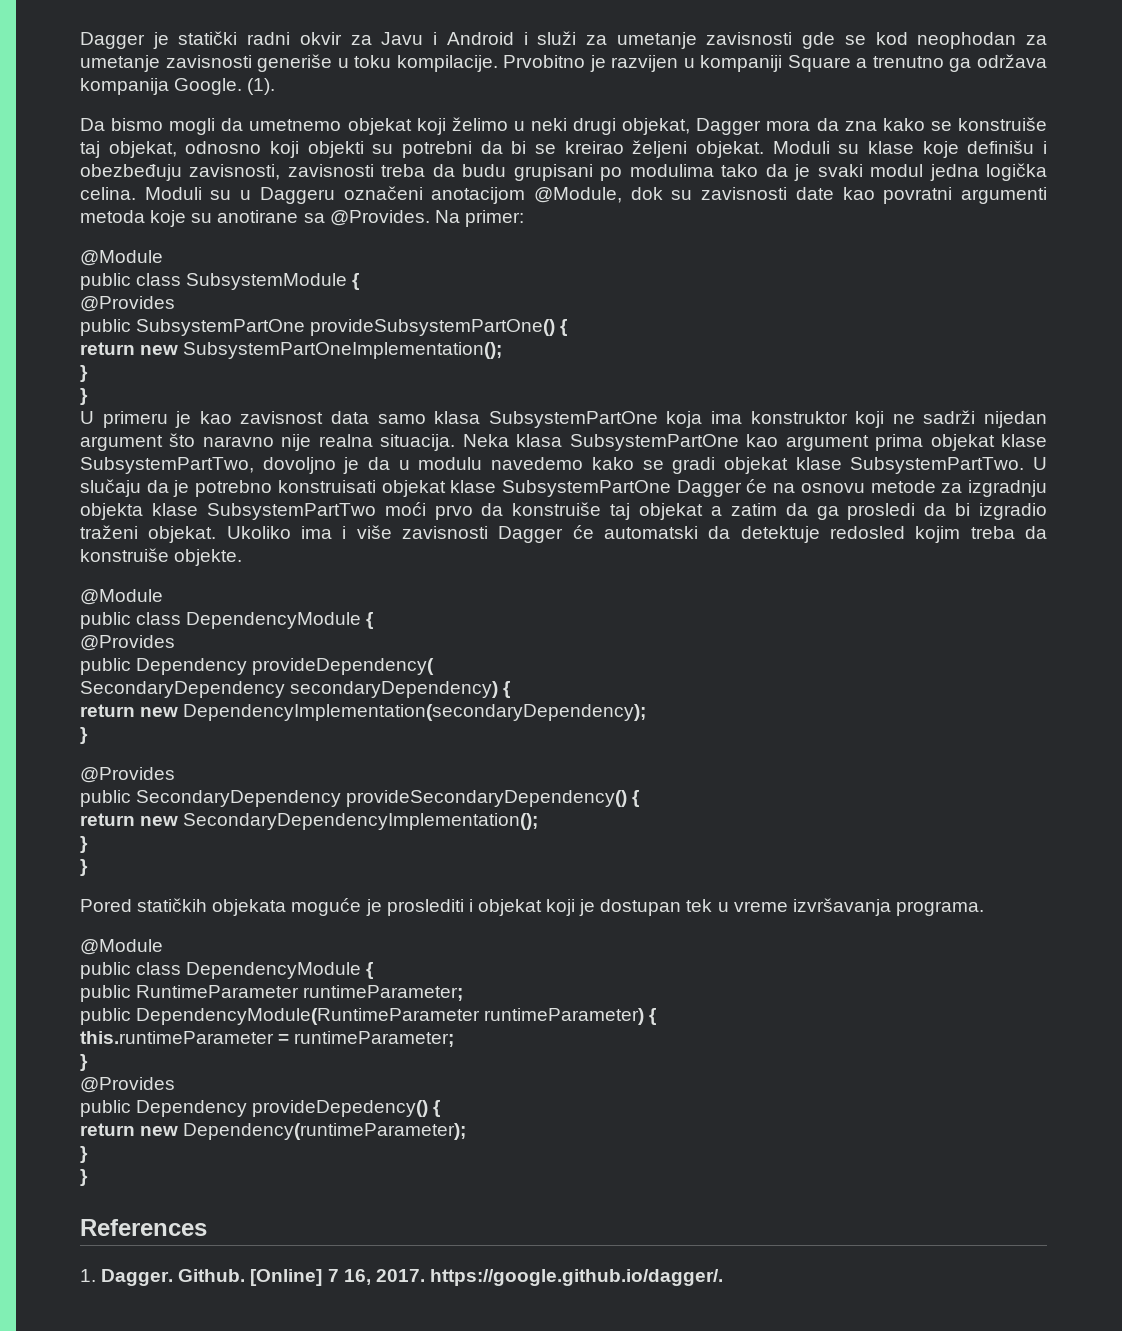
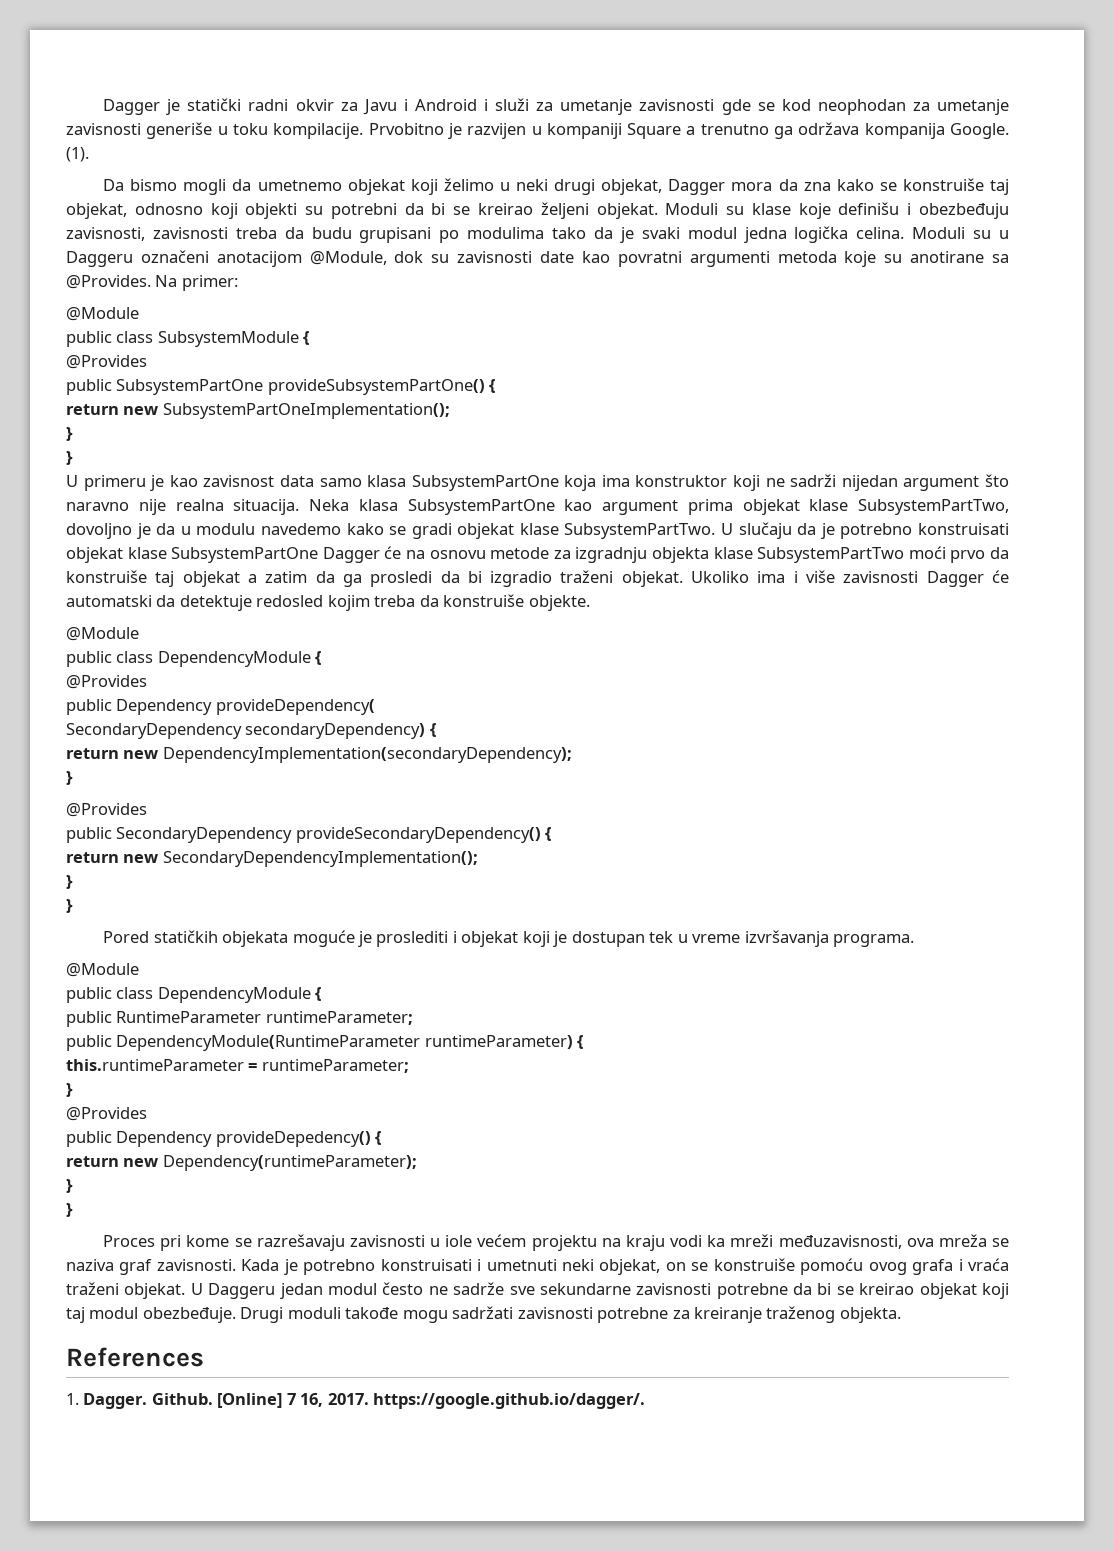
+ Proces pri kome se razrešavaju zavisnosti u iole većem projektu na kraju vodi ka mreži međuzavisnosti, ova mreža se naziva graf zavisnosti. Kada je potrebno konstruisati i umetnuti neki objekat, on se konstruiše pomoću ovog grafa i vraća traženi objekat. U Daggeru jedan modul često ne sadrže sve sekundarne zavisnosti potrebne da bi se kreirao objekat koji taj modul obezbeđuje. Drugi moduli takođe mogu sadržati zavisnosti potrebne za kreiranje traženog objekta.

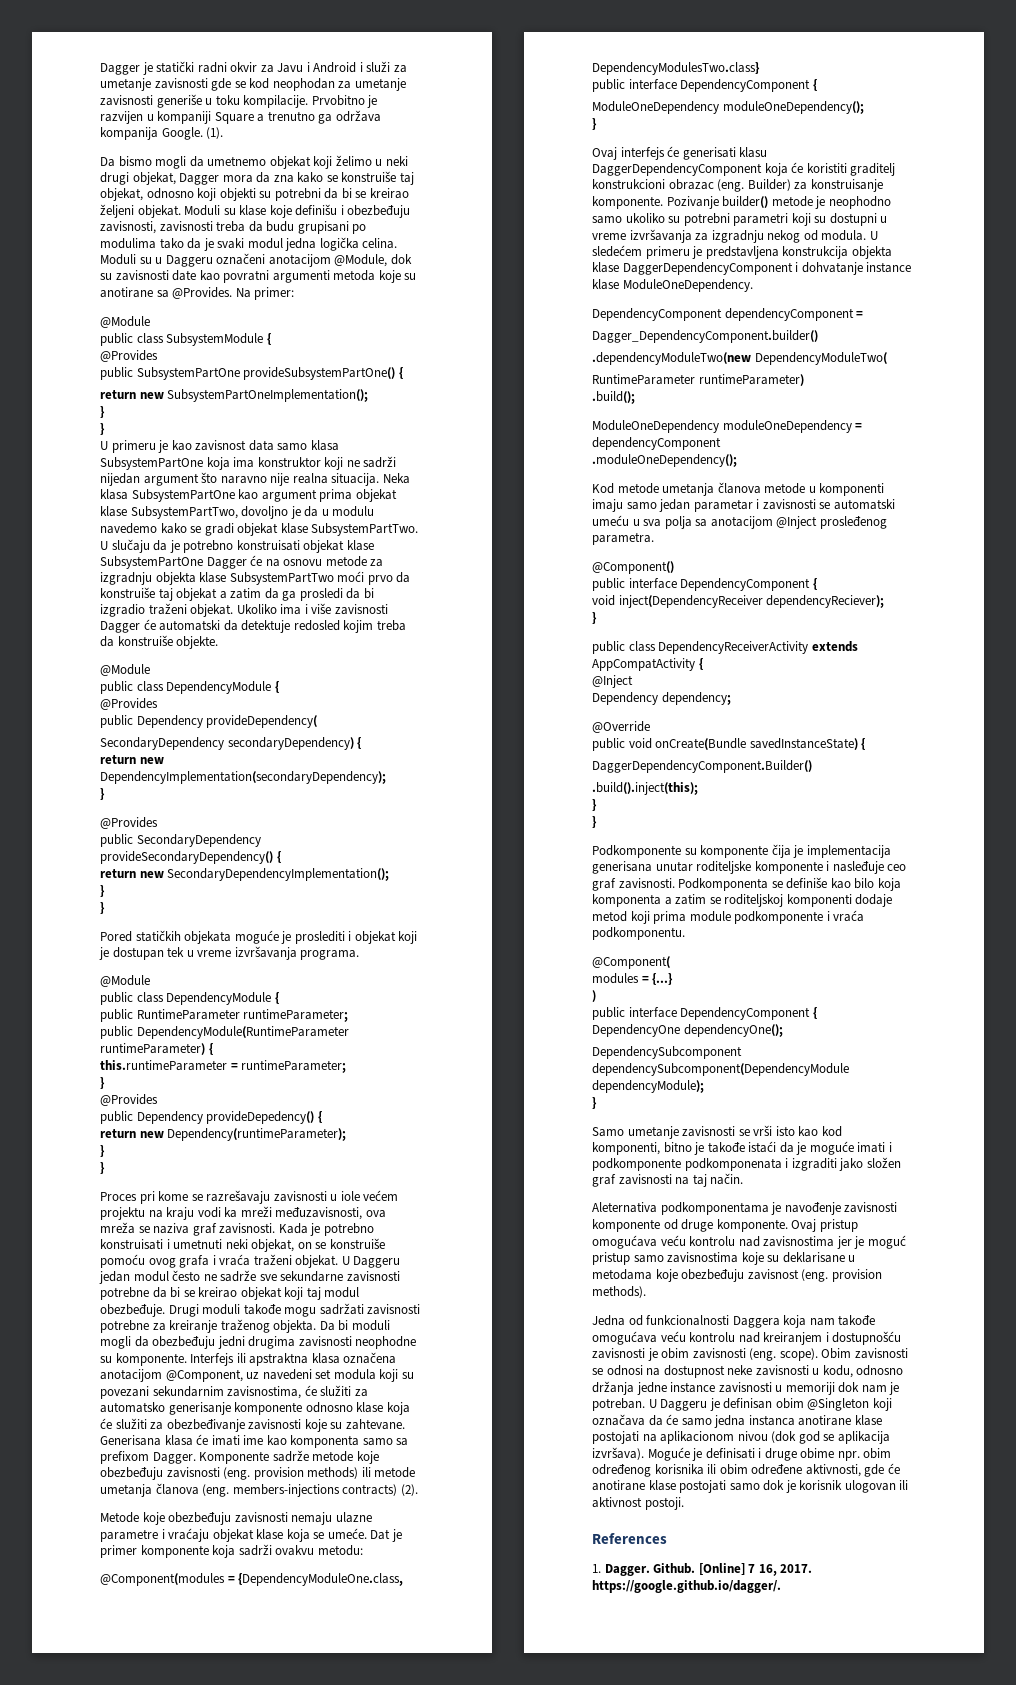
+ Da bi moduli mogli da obezbeđuju jedni drugima zavisnosti neophodne su komponente. Interfejs ili apstraktna klasa označena anotacijom @Component, uz navedeni set modula koji su povezani sekundarnim zavisnostima, će služiti za automatsko generisanje komponente odnosno klase koja će služiti za obezbeđivanje zavisnosti koje su zahtevane. Generisana klasa će imati ime kao komponenta samo sa prefixom Dagger. Komponente sadrže metode koje obezbeđuju zavisnosti (eng. provision methods) ili metode umetanja članova (eng. members-injections contracts) (2).
+ Metode koje obezbeđuju zavisnosti nemaju ulazne parametre i vraćaju objekat klase koja se umeće. Dat je primer komponente koja sadrži ovakvu metodu:
+ @Component(modules = {DependencyModuleOne.class, DependencyModulesTwo.class}
+ public interface DependencyComponent {
+ ModuleOneDependency moduleOneDependency();
+ }
+ Ovaj interfejs će generisati klasu DaggerDependencyComponent koja će koristiti graditelj konstrukcioni obrazac (eng. Builder) za konstruisanje komponente. Pozivanje builder() metode je neophodno samo ukoliko su potrebni parametri koji su dostupni u vreme izvršavanja za izgradnju nekog od modula. U sledećem primeru je predstavljena konstrukcija objekta klase DaggerDependencyComponent i dohvatanje instance klase ModuleOneDependency.
+ DependencyComponent dependencyComponent =
+ Dagger_DependencyComponent.builder()
+ .dependencyModuleTwo(new DependencyModuleTwo(
+ RuntimeParameter runtimeParameter)
+ .build();
+ ModuleOneDependency moduleOneDependency = dependencyComponent
+ .moduleOneDependency();
+ Kod metode umetanja članova metode u komponenti imaju samo jedan parametar i zavisnosti se automatski umeću u sva polja sa anotacijom @Inject prosleđenog parametra.
+ @Component()
+ public interface DependencyComponent {
+ void inject(DependencyReceiver dependencyReciever);
+ }
+ public class DependencyReceiverActivity extends AppCompatActivity {
+ @Inject
+ Dependency dependency;
+ @Override
+ public void onCreate(Bundle savedInstanceState) {
+ DaggerDependencyComponent.Builder()
+ .build().inject(this);
+ }
+ }
+ Podkomponente su komponente čija je implementacija generisana unutar roditeljske komponente i nasleđuje ceo graf zavisnosti. Podkomponenta se definiše kao bilo koja komponenta a zatim se roditeljskoj komponenti dodaje metod koji prima module podkomponente i vraća podkomponentu.
+ @Component(
+ modules = {...}
+ )
+ public interface DependencyComponent {
+ DependencyOne dependencyOne();
+ DependencySubcomponent dependencySubcomponent(DependencyModule dependencyModule);
+ }
+ Samo umetanje zavisnosti se vrši isto kao kod komponenti, bitno je takođe istaći da je moguće imati i podkomponente podkomponenata i izgraditi jako složen graf zavisnosti na taj način.
+ Aleternativa podkomponentama je navođenje zavisnosti komponente od druge komponente. Ovaj pristup omogućava veću kontrolu nad zavisnostima jer je moguć pristup samo zavisnostima koje su deklarisane u metodama koje obezbeđuju zavisnost (eng. provision methods).
+ Jedna od funkcionalnosti Daggera koja nam takođe omogućava veću kontrolu nad kreiranjem i dostupnošću zavisnosti je obim zavisnosti (eng. scope). Obim zavisnosti se odnosi na dostupnost neke zavisnosti u kodu, odnosno držanja jedne instance zavisnosti u memoriji dok nam je potreban. U Daggeru je definisan obim @Singleton koji označava da će samo jedna instanca anotirane klase postojati na aplikacionom nivou (dok god se aplikacija izvršava). Moguće je definisati i druge obime npr. obim određenog korisnika ili obim određene aktivnosti, gde će anotirane klase postojati samo dok je korisnik ulogovan ili aktivnost postoji.

